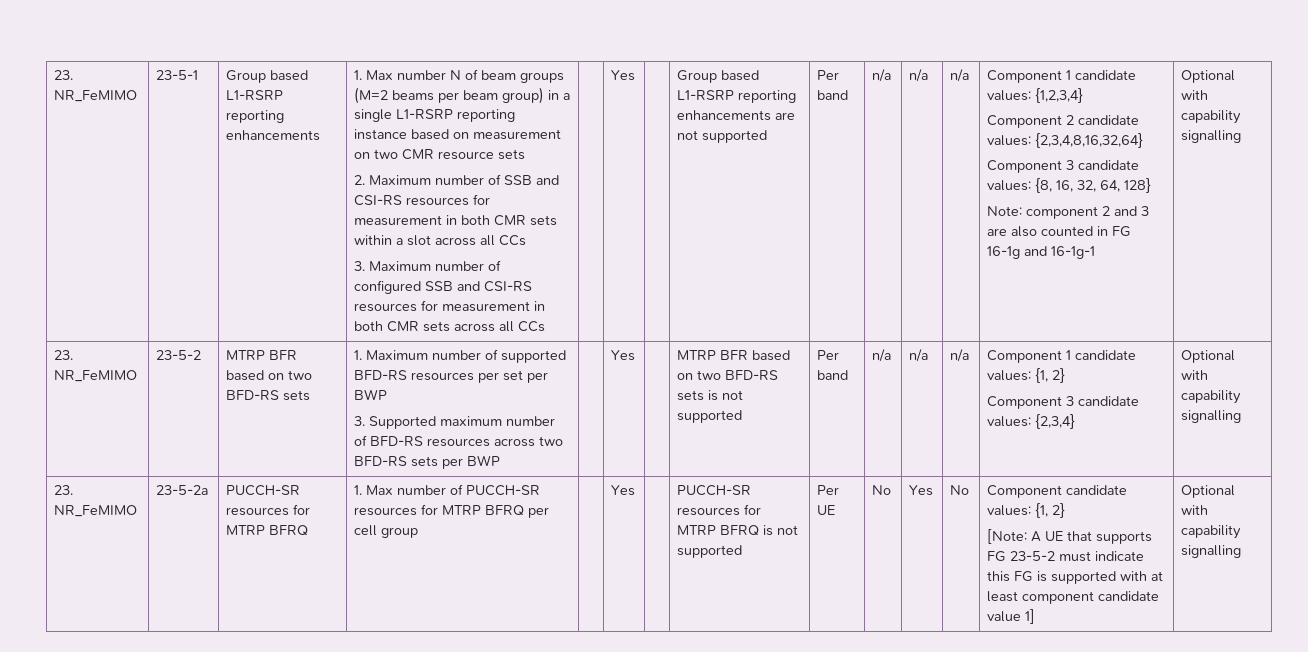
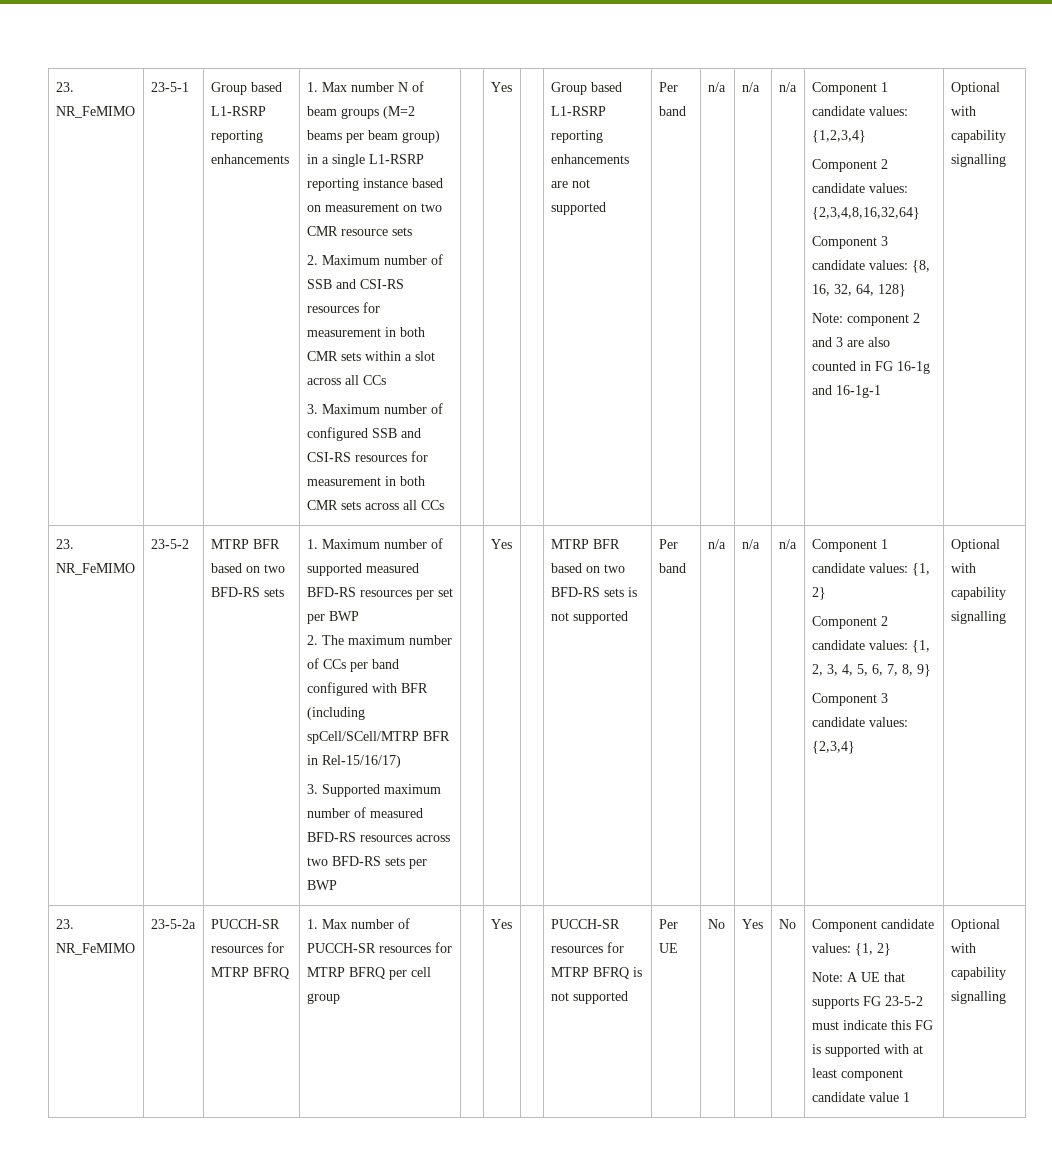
- 1. Maximum number of supported BFD-RS resources per set per BWP
+ 1. Maximum number of supported measured BFD-RS resources per set per BWP
+ 2. The maximum number of CCs per band configured with BFR (including spCell/SCell/MTRP BFR in Rel-15/16/17)
- 3. Supported maximum number of BFD-RS resources across two BFD-RS sets per BWP
+ 3. Supported maximum number of measured BFD-RS resources across two BFD-RS sets per BWP
+ Component 2 candidate values: {1, 2, 3, 4, 5, 6, 7, 8, 9}
- [Note: A UE that supports FG 23-5-2 must indicate this FG is supported with at least component candidate value 1]
+ Note: A UE that supports FG 23-5-2 must indicate this FG is supported with at least component candidate value 1

